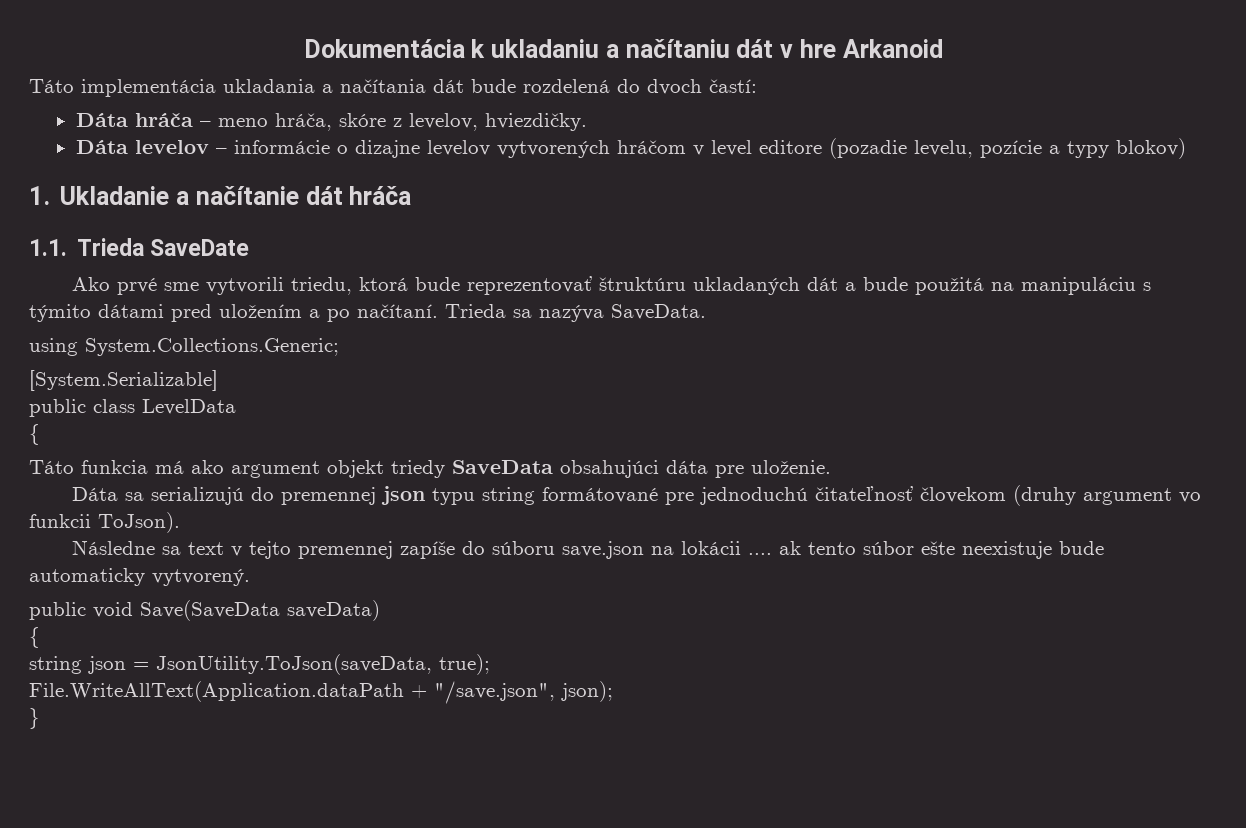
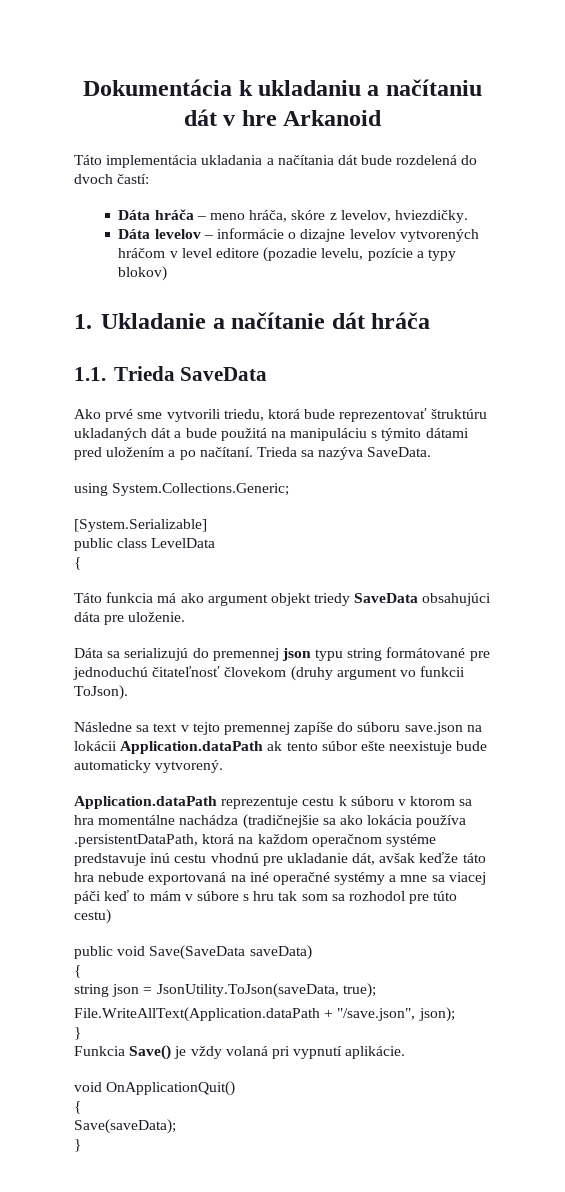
- 1.1. Trieda SaveDate
+ 1.1. Trieda SaveData
- Následne sa text v tejto premennej zapíše do súboru save.json na lokácii .... ak tento súbor ešte neexistuje bude automaticky vytvorený.
+ Následne sa text v tejto premennej zapíše do súboru save.json na lokácii Application.dataPath ak tento súbor ešte neexistuje bude automaticky vytvorený.
+ Application.dataPath reprezentuje cestu k súboru v ktorom sa hra momentálne nachádza (tradičnejšie sa ako lokácia používa .persistentDataPath, ktorá na každom operačnom systéme predstavuje inú cestu vhodnú pre ukladanie dát, avšak keďže táto hra nebude exportovaná na iné operačné systémy a mne sa viacej páči keď to mám v súbore s hru tak som sa rozhodol pre túto cestu)
+ Funkcia Save() je vždy volaná pri vypnutí aplikácie.
+ void OnApplicationQuit()
+ {
+ Save(saveData);
+ }

